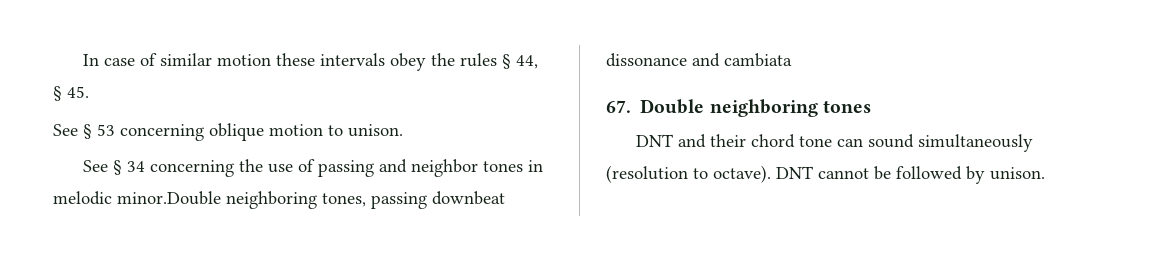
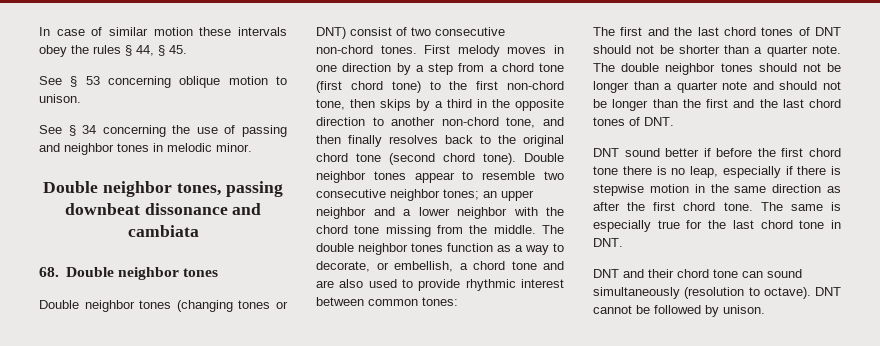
- See § 34 concerning the use of passing and neighbor tones in melodic minor.Double neighboring tones, passing downbeat dissonance and cambiata
+ See § 34 concerning the use of passing and neighbor tones in melodic minor.
+ Double neighbor tones, passing downbeat dissonance and cambiata
- 67. Double neighboring tones
+ 68. Double neighbor tones
+ Double neighbor tones (changing tones or DNT) consist of two consecutive non-chord tones. First melody moves in one direction by a step from a chord tone (first chord tone) to the first non-chord tone, then skips by a third in the opposite direction to another non-chord tone, and then finally resolves back to the original chord tone (second chord tone). Double neighbor tones appear to resemble two consecutive neighbor tones; an upper neighbor and a lower neighbor with the chord tone missing from the middle. The double neighbor tones function as a way to decorate, or embellish, a chord tone and are also used to provide rhythmic interest between common tones:
+ The first and the last chord tones of DNT should not be shorter than a quarter note. The double neighbor tones should not be longer than a quarter note and should not be longer than the first and the last chord tones of DNT.
+ DNT sound better if before the first chord tone there is no leap, especially if there is stepwise motion in the same direction as after the first chord tone. The same is especially true for the last chord tone in DNT.

